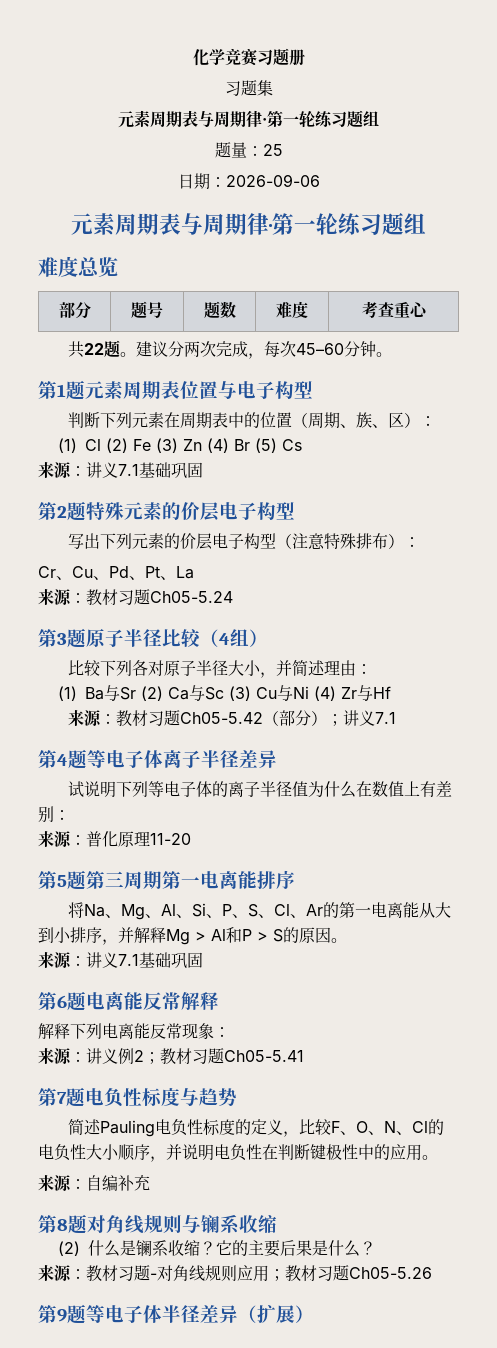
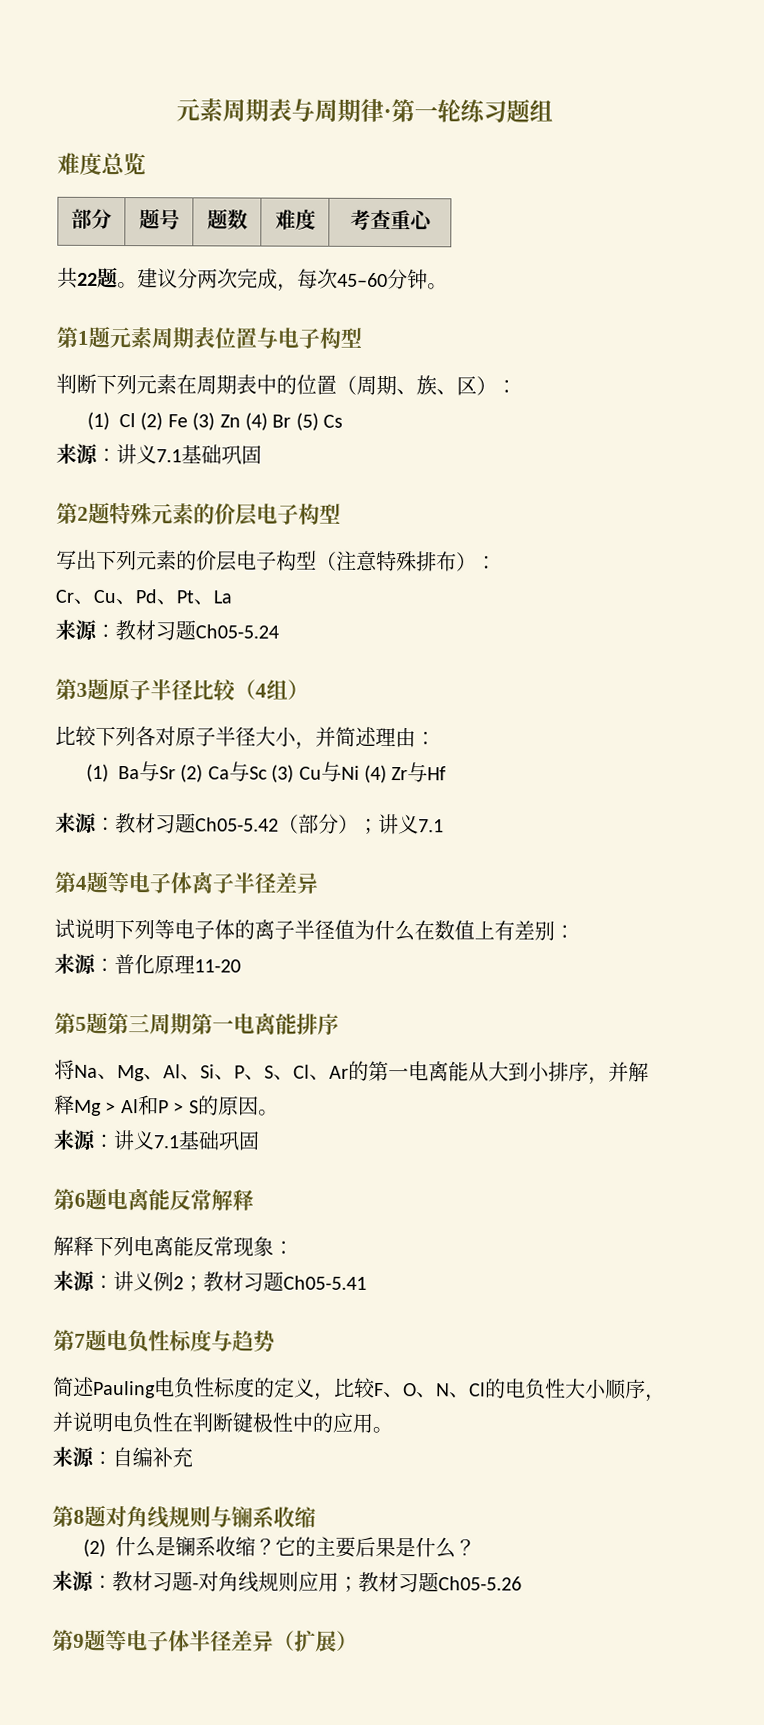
- 化学竞赛习题册
- 习题集
- 元素周期表与周期律·第一轮练习题组
- 题量：25
- 日期：2026-09-06

